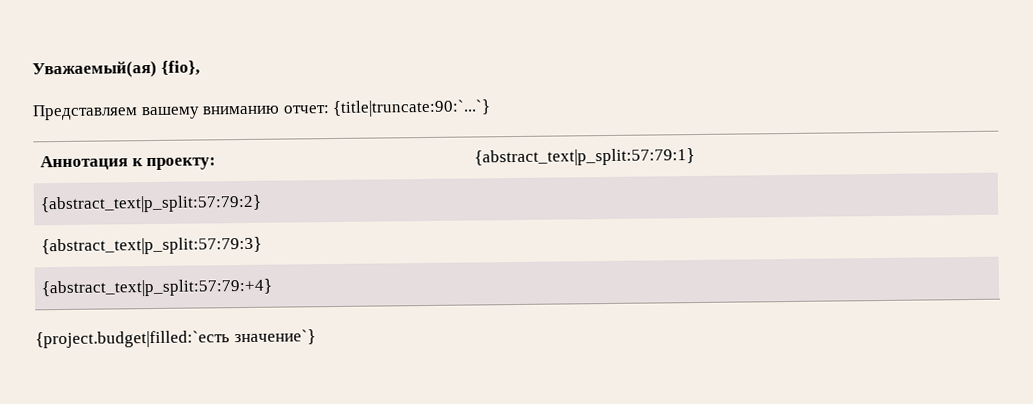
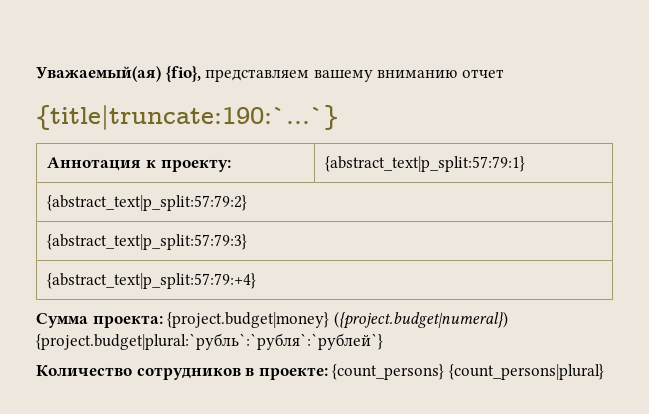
- Уважаемый(ая) {fio},
- Представляем вашему вниманию отчет: {title|truncate:90:`...`}
+ Уважаемый(ая) {fio}, представляем вашему вниманию отчет
+ {title|truncate:190:`...`}
- {project.budget|filled:`есть значение`}
+ Сумма проекта: {project.budget|money} ({project.budget|numeral}) {project.budget|plural:`рубль`:`рубля`:`рублей`}
+ Количество сотрудников в проекте: {count_persons} {count_persons|plural}

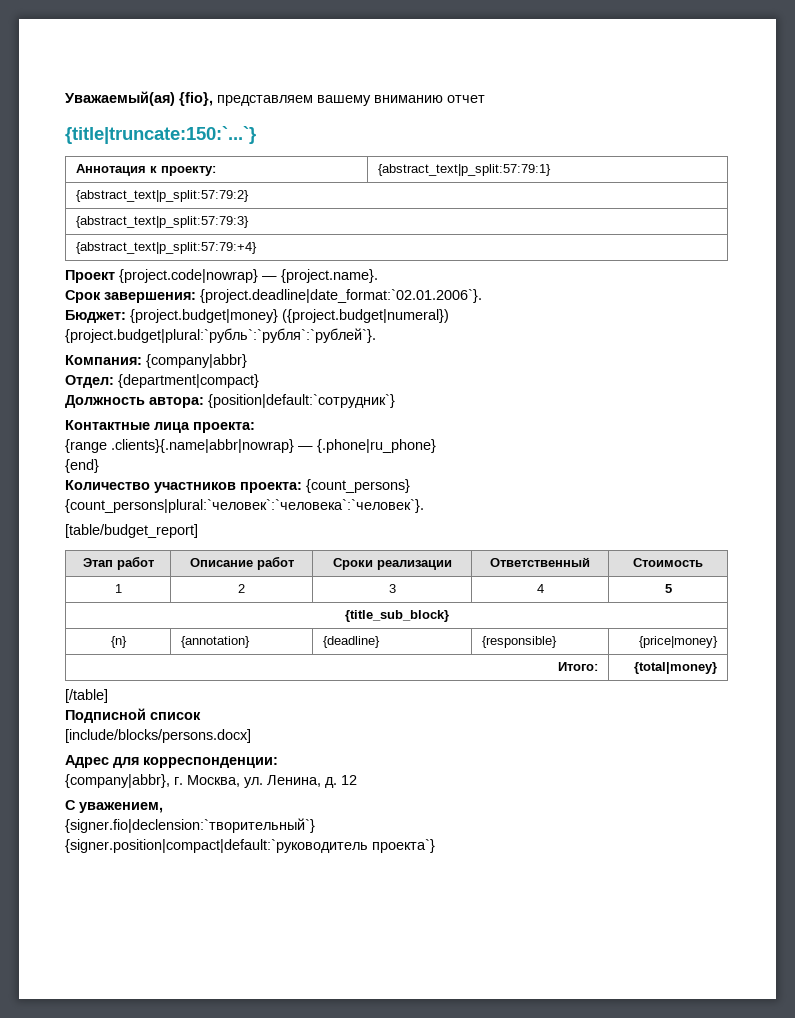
- {title|truncate:190:`...`}
+ {title|truncate:150:`...`}
- Сумма проекта: {project.budget|money} ({project.budget|numeral}) {project.budget|plural:`рубль`:`рубля`:`рублей`}
- Количество сотрудников в проекте: {count_persons} {count_persons|plural}
+ Проект {project.code|nowrap} — {project.name}.
+ Срок завершения: {project.deadline|date_format:`02.01.2006`}.
+ Бюджет: {project.budget|money} ({project.budget|numeral}) {project.budget|plural:`рубль`:`рубля`:`рублей`}.
+ Компания: {company|abbr}
+ Отдел: {department|compact}
+ Должность автора: {position|default:`сотрудник`}
+ Контактные лица проекта:
+ {range .clients}{.name|abbr|nowrap} — {.phone|ru_phone}
+ {end}
+ Количество участников проекта: {count_persons} {count_persons|plural:`человек`:`человека`:`человек`}.
+ [table/budget_report]
+ Этап работ | Описание работ | Сроки реализации | Ответственный | Стоимость
+ 1 | 2 | 3 | 4 | 5
+ {title_sub_block}
+ {n} | {annotation} | {deadline} | {responsible} | {price|money}
+ Итого: | {total|money}
+ [/table]
+ Подписной список
+ [include/blocks/persons.docx]
+ Адрес для корреспонденции:
+ {company|abbr}, г. Москва, ул. Ленина, д. 12
+ С уважением,
+ {signer.fio|declension:`творительный`}
+ {signer.position|compact|default:`руководитель проекта`}

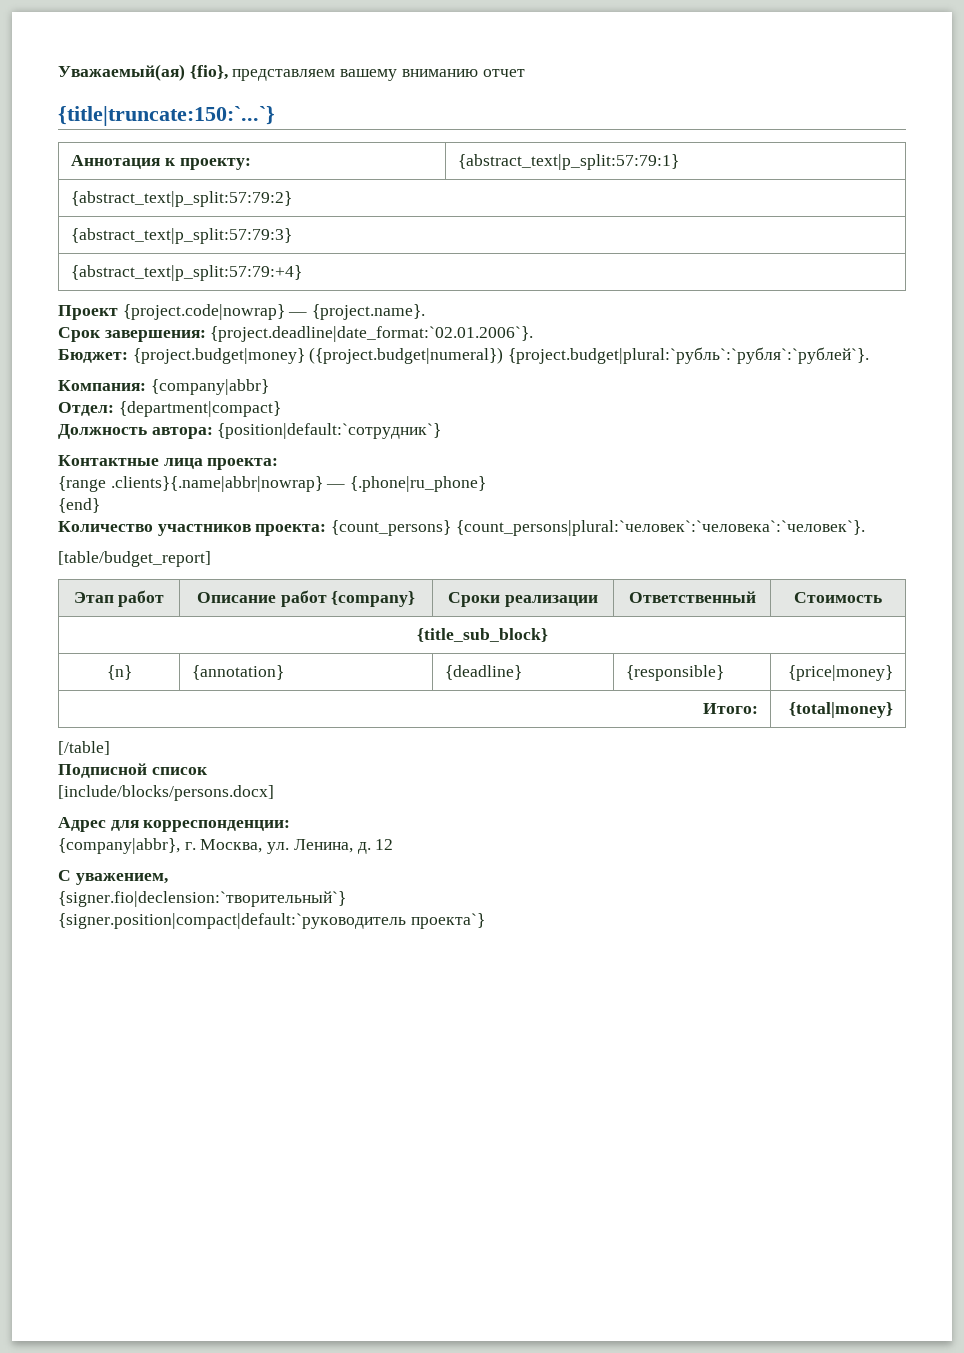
- Этап работ | Описание работ | Сроки реализации | Ответственный | Стоимость
+ Этап работ | Описание работ {company} | Сроки реализации | Ответственный | Стоимость
- 1 | 2 | 3 | 4 | 5

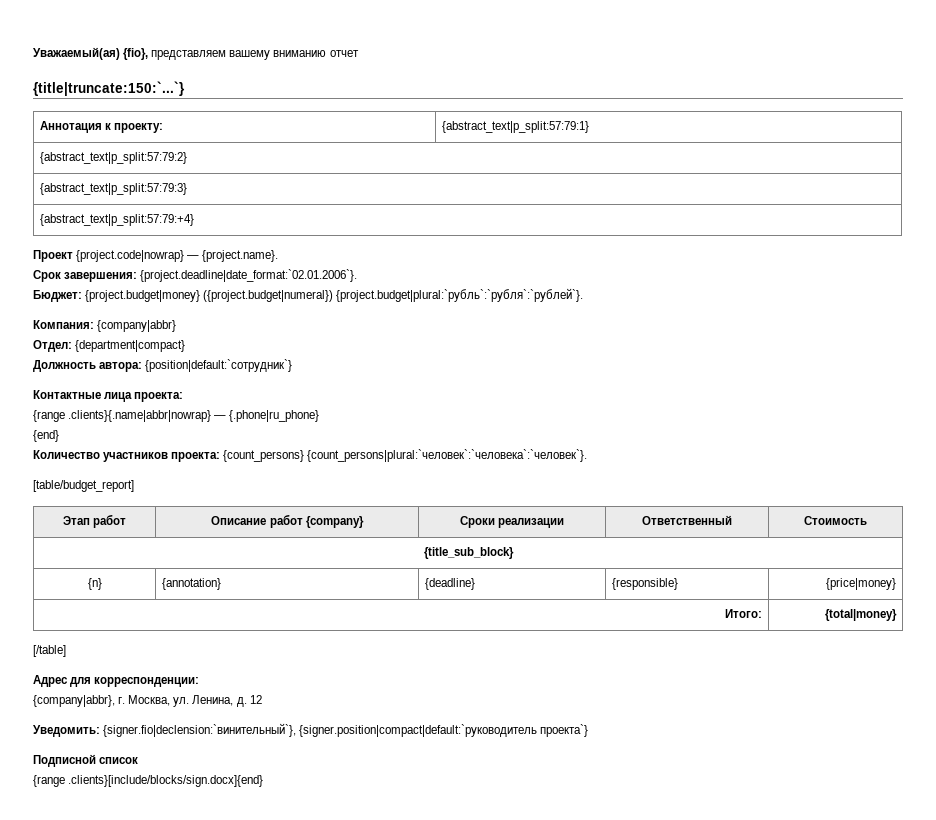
- Подписной список
- [include/blocks/persons.docx]
- С уважением,
- {signer.fio|declension:`творительный`}
- {signer.position|compact|default:`руководитель проекта`}
+ Уведомить: {signer.fio|declension:`винительный`}, {signer.position|compact|default:`руководитель проекта`}
+ Подписной список
+ {range .clients}[include/blocks/sign.docx]{end}

